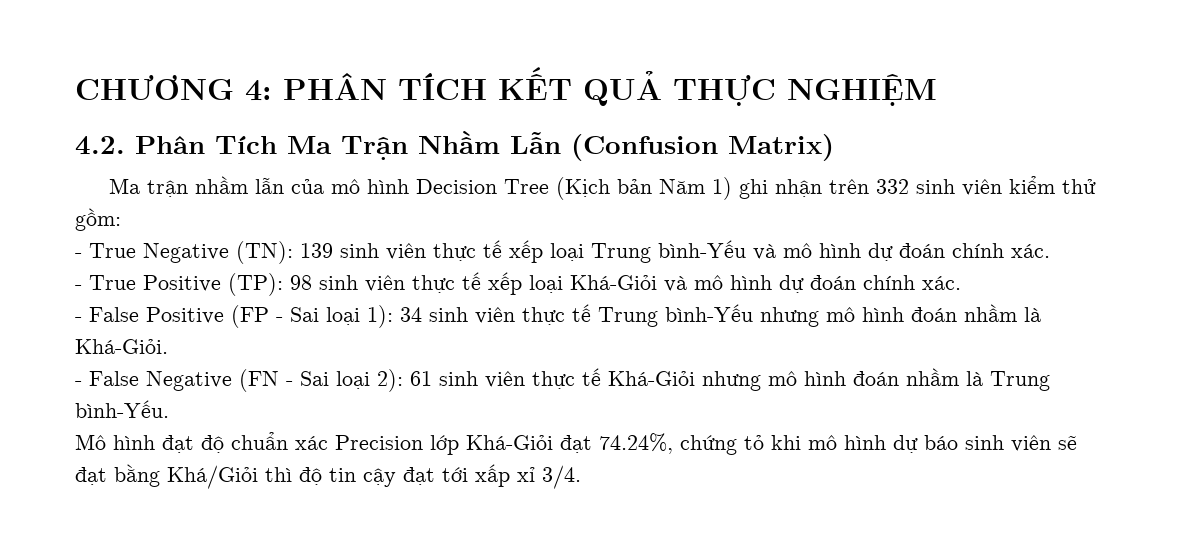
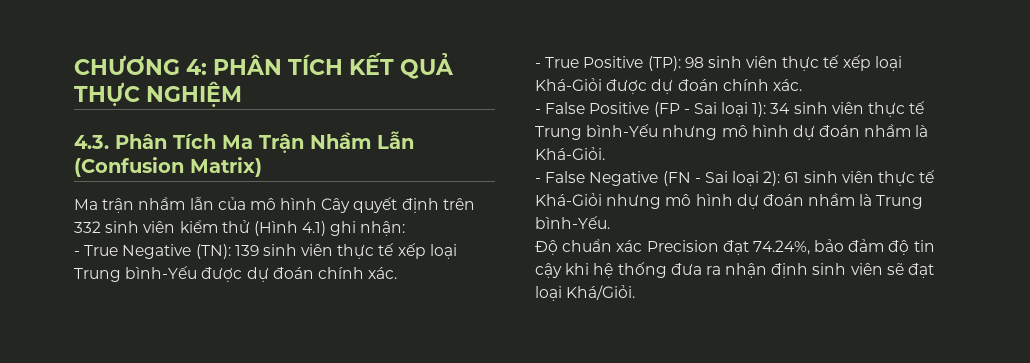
- 4.2. Phân Tích Ma Trận Nhầm Lẫn (Confusion Matrix)
+ 4.3. Phân Tích Ma Trận Nhầm Lẫn (Confusion Matrix)
- Ma trận nhầm lẫn của mô hình Decision Tree (Kịch bản Năm 1) ghi nhận trên 332 sinh viên kiểm thử gồm:
+ Ma trận nhầm lẫn của mô hình Cây quyết định trên 332 sinh viên kiểm thử (Hình 4.1) ghi nhận:
- - True Negative (TN): 139 sinh viên thực tế xếp loại Trung bình-Yếu và mô hình dự đoán chính xác.
+ - True Negative (TN): 139 sinh viên thực tế xếp loại Trung bình-Yếu được dự đoán chính xác.
- - True Positive (TP): 98 sinh viên thực tế xếp loại Khá-Giỏi và mô hình dự đoán chính xác.
+ - True Positive (TP): 98 sinh viên thực tế xếp loại Khá-Giỏi được dự đoán chính xác.
- - False Positive (FP - Sai loại 1): 34 sinh viên thực tế Trung bình-Yếu nhưng mô hình đoán nhầm là Khá-Giỏi.
+ - False Positive (FP - Sai loại 1): 34 sinh viên thực tế Trung bình-Yếu nhưng mô hình dự đoán nhầm là Khá-Giỏi.
- - False Negative (FN - Sai loại 2): 61 sinh viên thực tế Khá-Giỏi nhưng mô hình đoán nhầm là Trung bình-Yếu.
+ - False Negative (FN - Sai loại 2): 61 sinh viên thực tế Khá-Giỏi nhưng mô hình dự đoán nhầm là Trung bình-Yếu.
- Mô hình đạt độ chuẩn xác Precision lớp Khá-Giỏi đạt 74.24%, chứng tỏ khi mô hình dự báo sinh viên sẽ đạt bằng Khá/Giỏi thì độ tin cậy đạt tới xấp xỉ 3/4.
+ Độ chuẩn xác Precision đạt 74.24%, bảo đảm độ tin cậy khi hệ thống đưa ra nhận định sinh viên sẽ đạt loại Khá/Giỏi.

